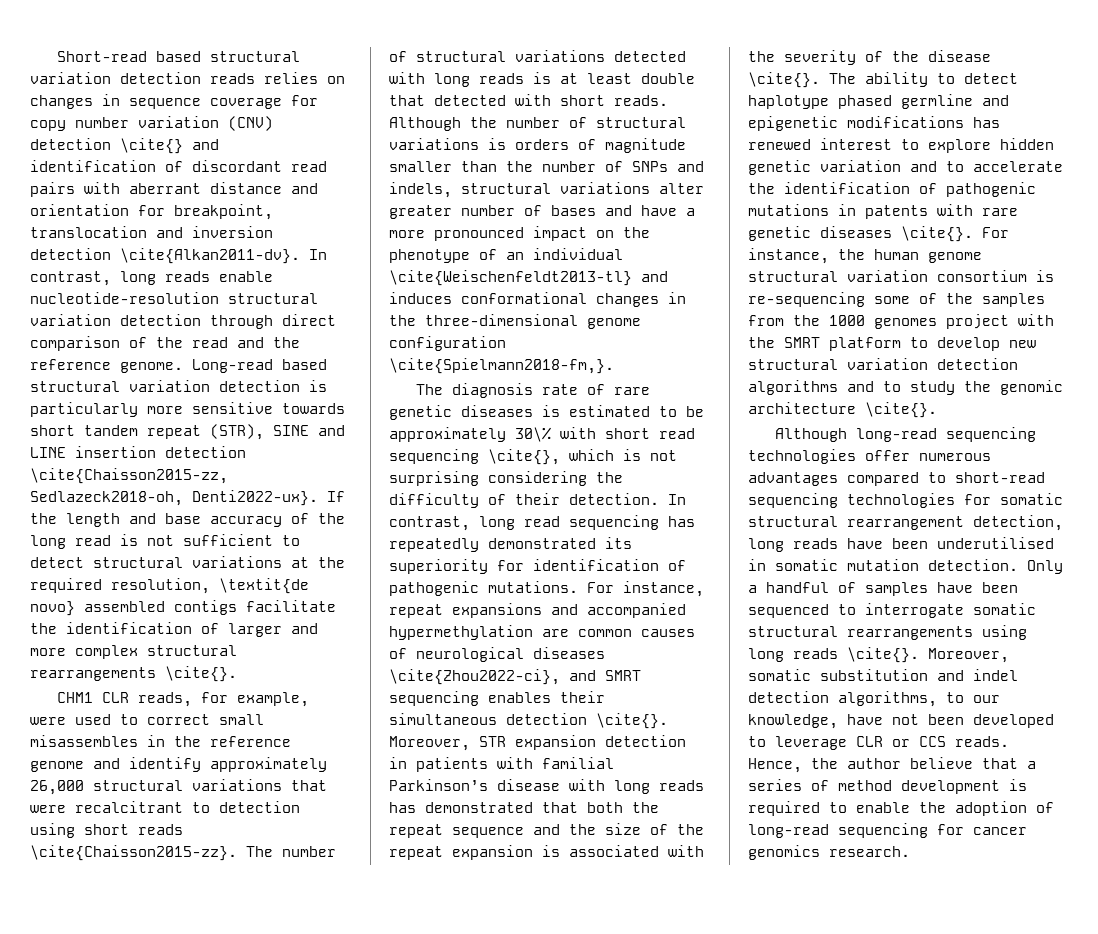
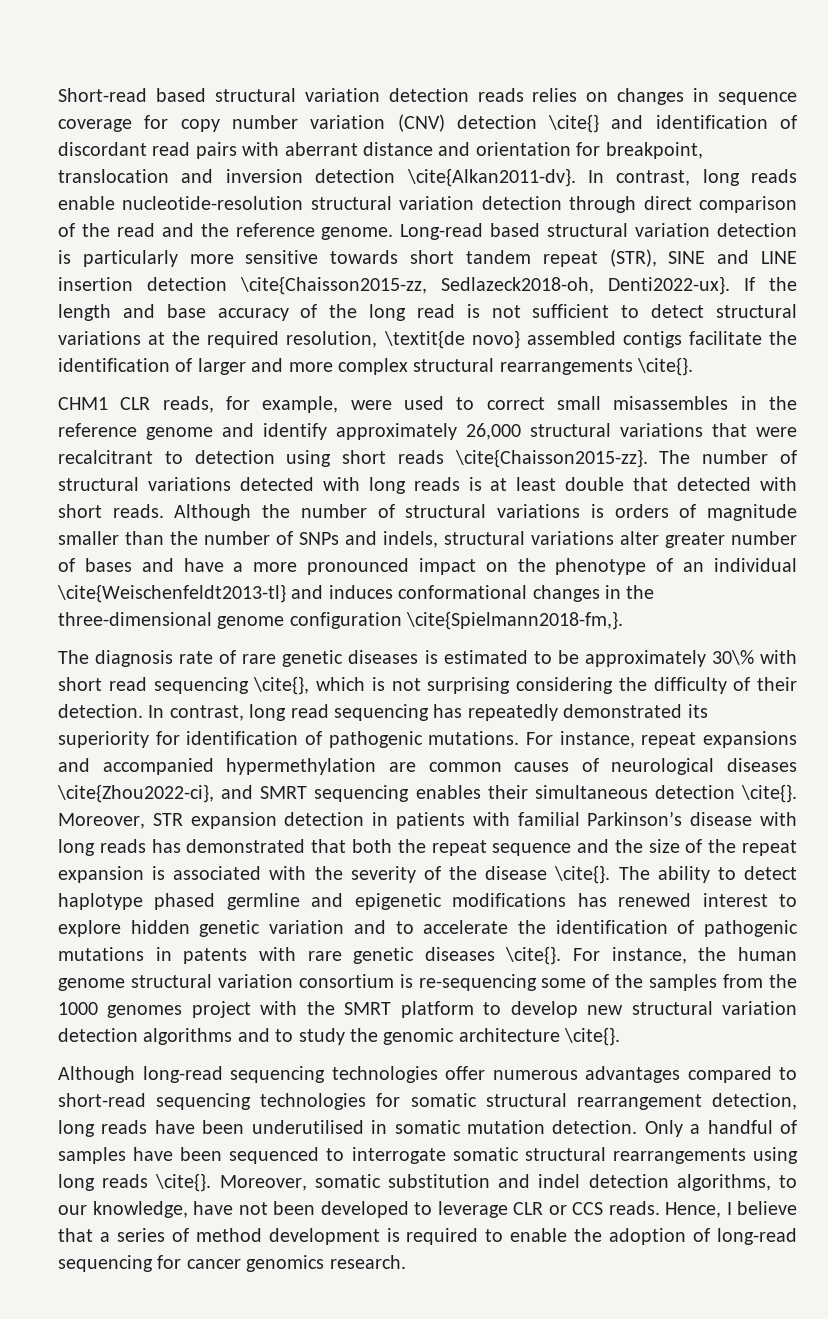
- Hence, the author believe that a series of method development is required to enable the adoption of long-read sequencing for cancer genomics research.
+ Hence, I believe that a series of method development is required to enable the adoption of long-read sequencing for cancer genomics research.

